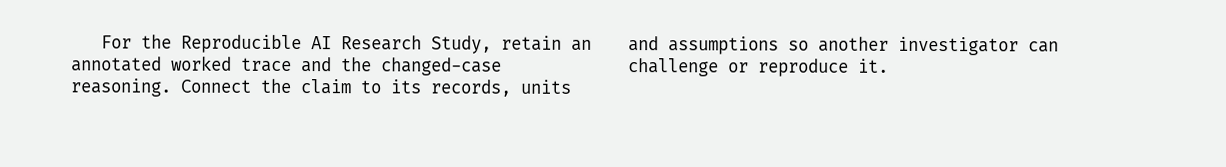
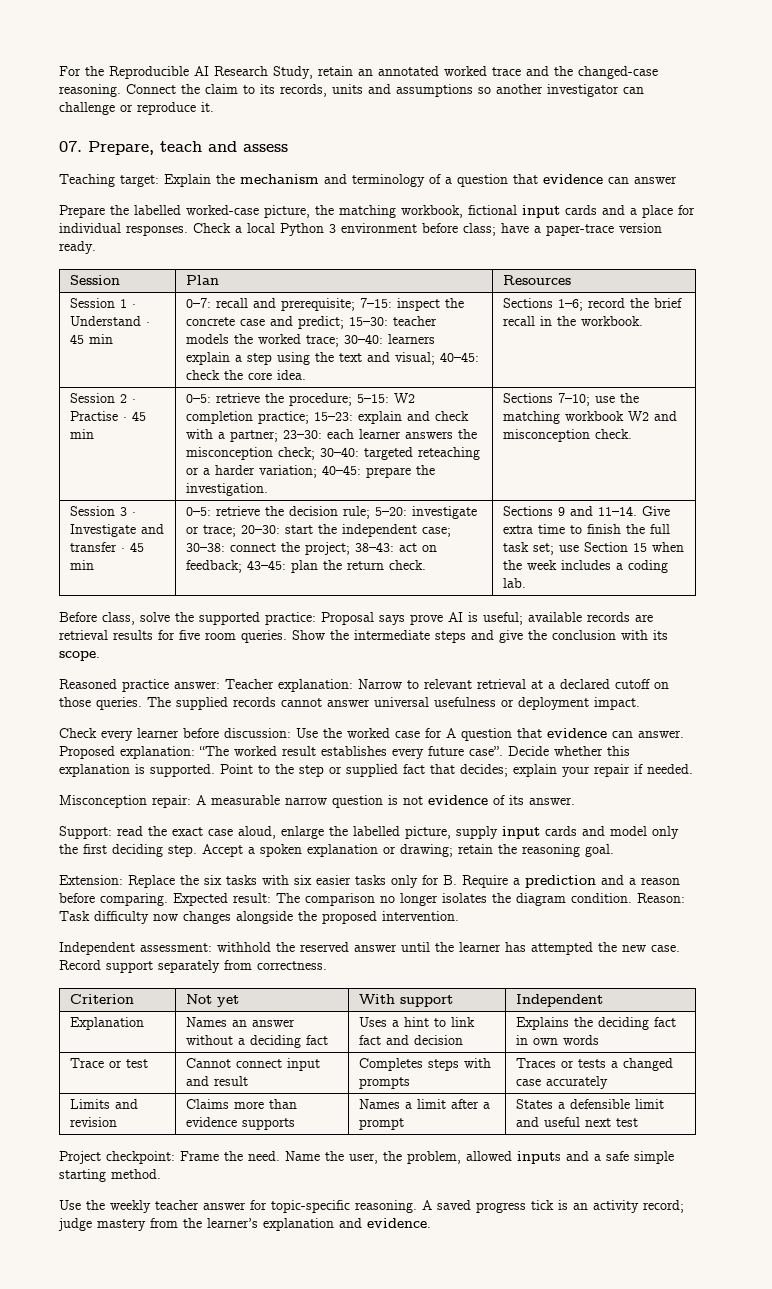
+ 07. Prepare, teach and assess
+ Teaching target: Explain the mechanism and terminology of a question that evidence can answer
+ Prepare the labelled worked-case picture, the matching workbook, fictional input cards and a place for individual responses. Check a local Python 3 environment before class; have a paper-trace version ready.
+ Session | Plan | Resources
+ Session 1 · Understand · 45 min | 0–7: recall and prerequisite; 7–15: inspect the concrete case and predict; 15–30: teacher models the worked trace; 30–40: learners explain a step using the text and visual; 40–45: check the core idea. | Sections 1–6; record the brief recall in the workbook.
+ Session 2 · Practise · 45 min | 0–5: retrieve the procedure; 5–15: W2 completion practice; 15–23: explain and check with a partner; 23–30: each learner answers the misconception check; 30–40: targeted reteaching or a harder variation; 40–45: prepare the investigation. | Sections 7–10; use the matching workbook W2 and misconception check.
+ Session 3 · Investigate and transfer · 45 min | 0–5: retrieve the decision rule; 5–20: investigate or trace; 20–30: start the independent case; 30–38: connect the project; 38–43: act on feedback; 43–45: plan the return check. | Sections 9 and 11–14. Give extra time to finish the full task set; use Section 15 when the week includes a coding lab.
+ Before class, solve the supported practice: Proposal says prove AI is useful; available records are retrieval results for five room queries. Show the intermediate steps and give the conclusion with its scope.
+ Reasoned practice answer: Teacher explanation: Narrow to relevant retrieval at a declared cutoff on those queries. The supplied records cannot answer universal usefulness or deployment impact.
+ Check every learner before discussion: Use the worked case for A question that evidence can answer. Proposed explanation: “The worked result establishes every future case”. Decide whether this explanation is supported. Point to the step or supplied fact that decides; explain your repair if needed.
+ Misconception repair: A measurable narrow question is not evidence of its answer.
+ Support: read the exact case aloud, enlarge the labelled picture, supply input cards and model only the first deciding step. Accept a spoken explanation or drawing; retain the reasoning goal.
+ Extension: Replace the six tasks with six easier tasks only for B. Require a prediction and a reason before comparing. Expected result: The comparison no longer isolates the diagram condition. Reason: Task difficulty now changes alongside the proposed intervention.
+ Independent assessment: withhold the reserved answer until the learner has attempted the new case. Record support separately from correctness.
+ Criterion | Not yet | With support | Independent
+ Explanation | Names an answer without a deciding fact | Uses a hint to link fact and decision | Explains the deciding fact in own words
+ Trace or test | Cannot connect input and result | Completes steps with prompts | Traces or tests a changed case accurately
+ Limits and revision | Claims more than evidence supports | Names a limit after a prompt | States a defensible limit and useful next test
+ Project checkpoint: Frame the need. Name the user, the problem, allowed inputs and a safe simple starting method.
+ Use the weekly teacher answer for topic-specific reasoning. A saved progress tick is an activity record; judge mastery from the learner’s explanation and evidence.

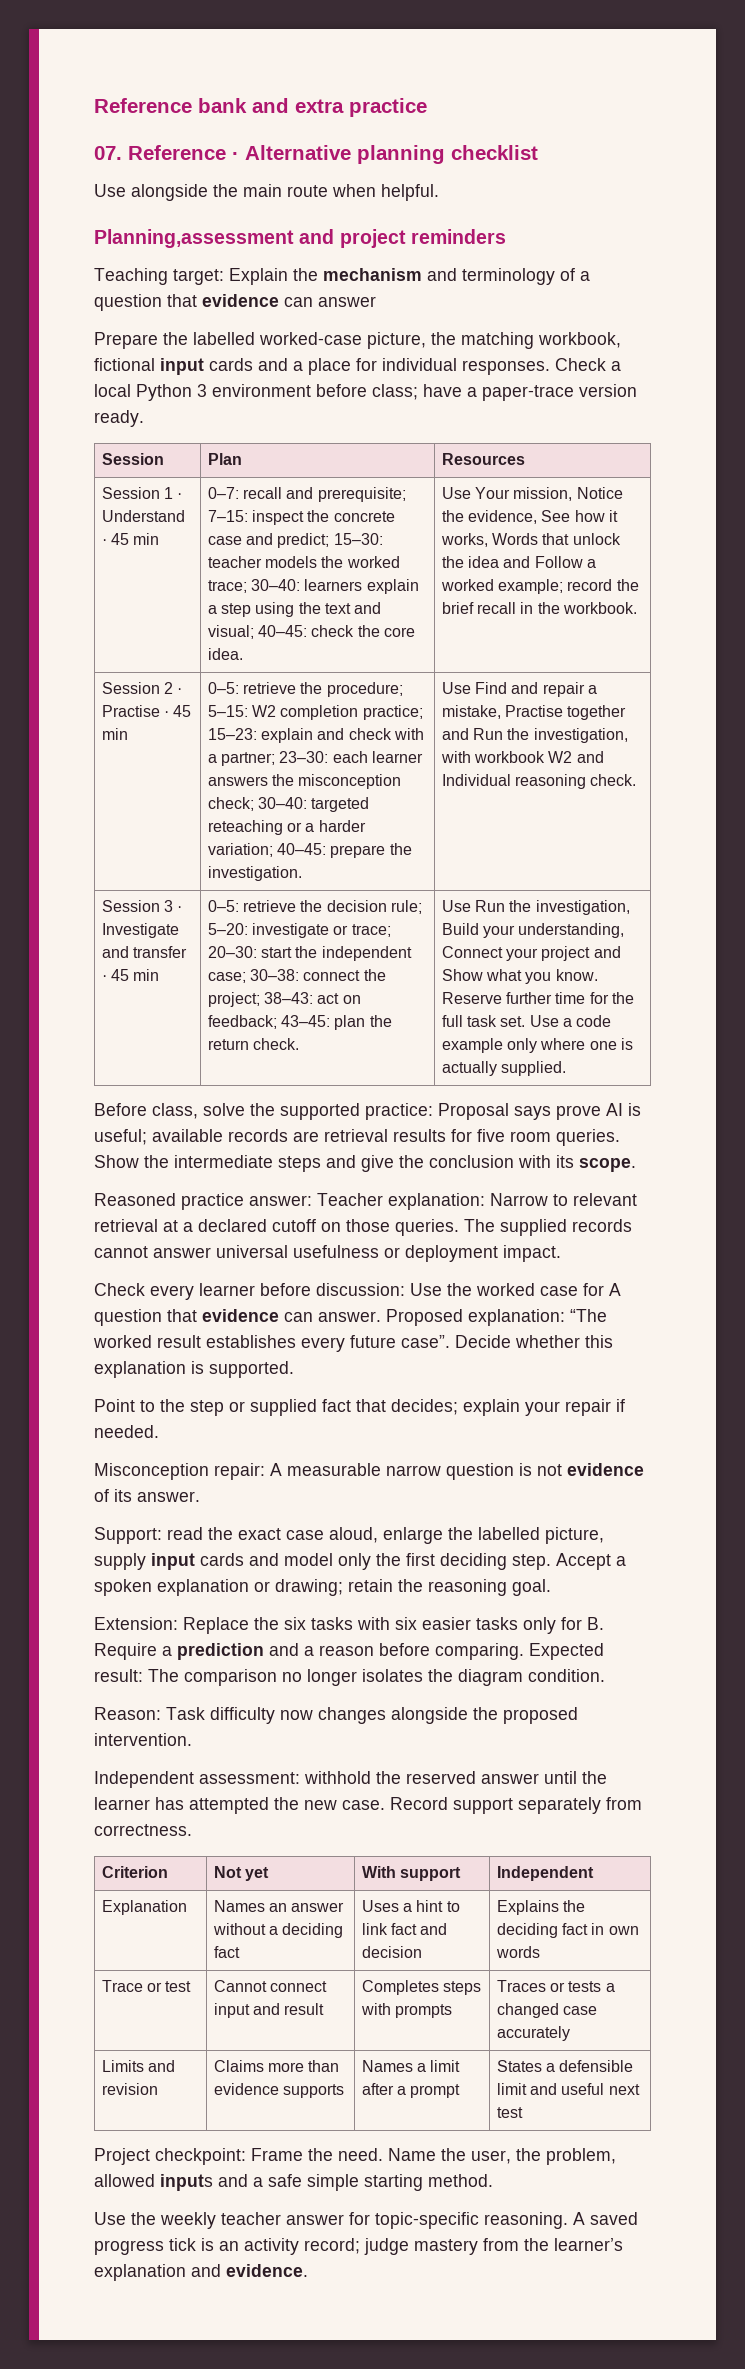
- For the Reproducible AI Research Study, retain an annotated worked trace and the changed-case reasoning. Connect the claim to its records, units and assumptions so another investigator can challenge or reproduce it.
- 07. Prepare, teach and assess
+ Reference bank and extra practice
+ 07. Reference · Alternative planning checklist
+ Use alongside the main route when helpful.
+ Planning,assessment and project reminders
- Sections 1–6; record the brief recall in the workbook.
+ Use Your mission, Notice the evidence, See how it works, Words that unlock the idea and Follow a worked example; record the brief recall in the workbook.
- Sections 7–10; use the matching workbook W2 and misconception check.
+ Use Find and repair a mistake, Practise together and Run the investigation, with workbook W2 and Individual reasoning check.
- Sections 9 and 11–14. Give extra time to finish the full task set; use Section 15 when the week includes a coding lab.
+ Use Run the investigation, Build your understanding, Connect your project and Show what you know. Reserve further time for the full task set. Use a code example only where one is actually supplied.
- Decide whether this explanation is supported. Point to the step or supplied fact that decides; explain your repair if needed.
+ Decide whether this explanation is supported.
+ Point to the step or supplied fact that decides; explain your repair if needed.
- Expected result: The comparison no longer isolates the diagram condition. Reason: Task difficulty now changes alongside the proposed intervention.
+ Expected result: The comparison no longer isolates the diagram condition.
+ Reason: Task difficulty now changes alongside the proposed intervention.

